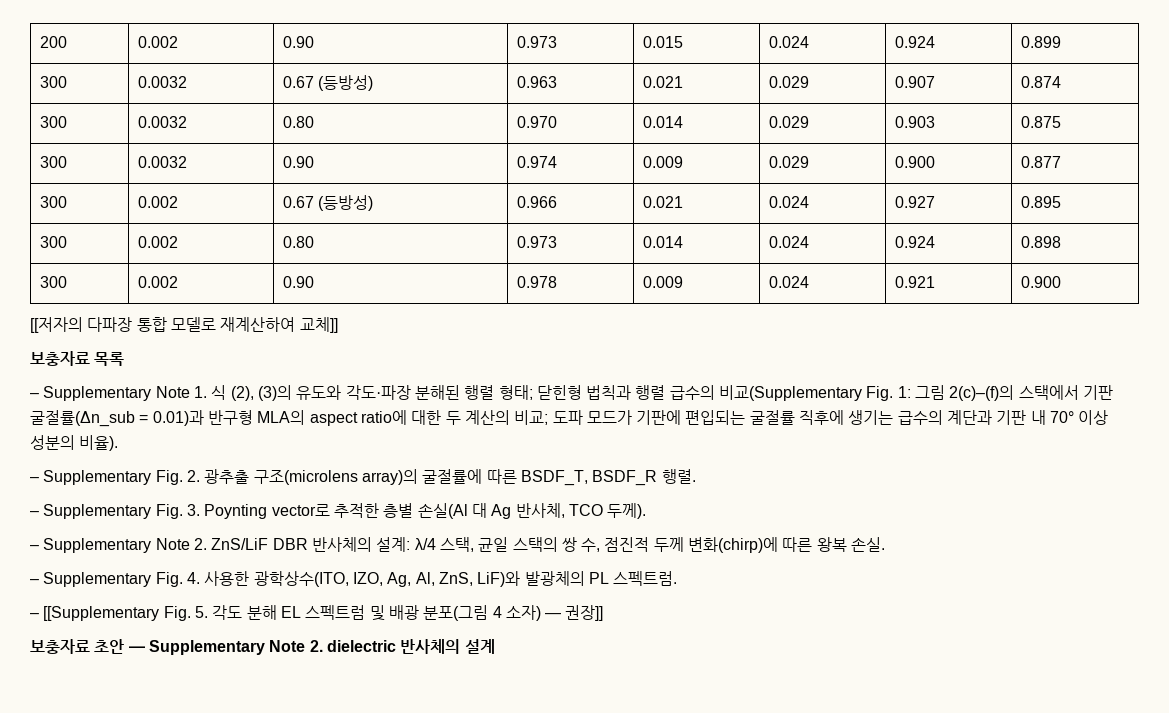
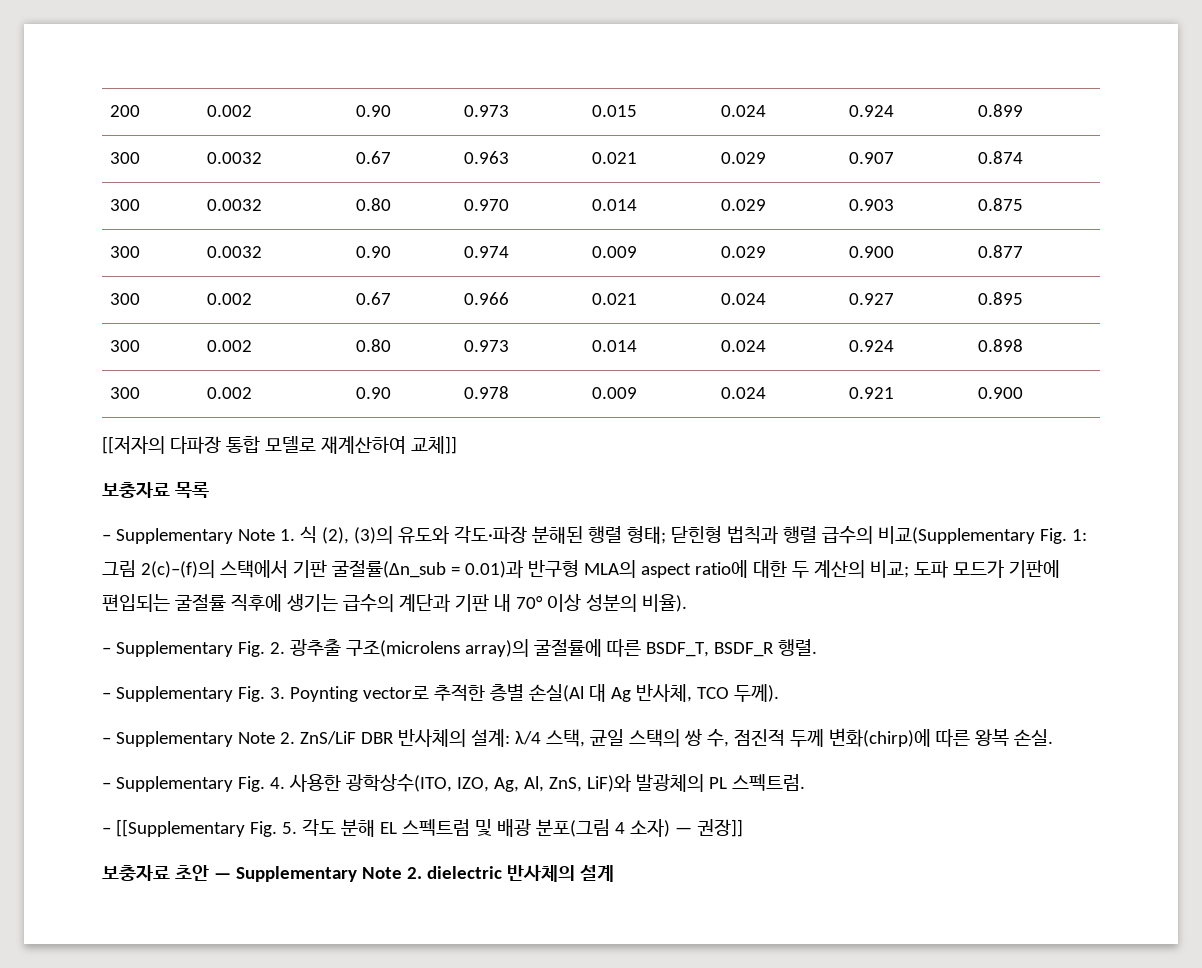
- 300 | 0.0032 | 0.67 (등방성) | 0.963 | 0.021 | 0.029 | 0.907 | 0.874
+ 300 | 0.0032 | 0.67 | 0.963 | 0.021 | 0.029 | 0.907 | 0.874
- 300 | 0.002 | 0.67 (등방성) | 0.966 | 0.021 | 0.024 | 0.927 | 0.895
+ 300 | 0.002 | 0.67 | 0.966 | 0.021 | 0.024 | 0.927 | 0.895

